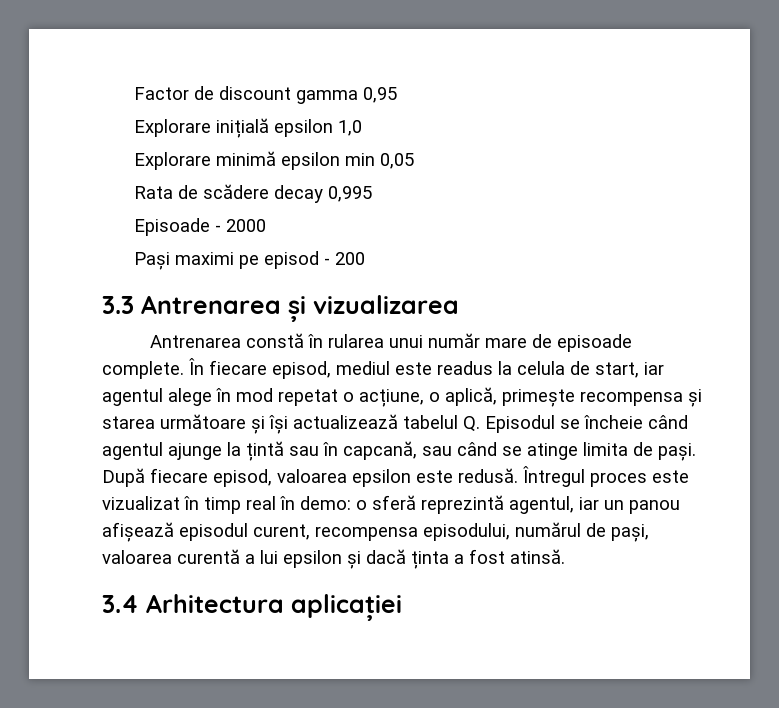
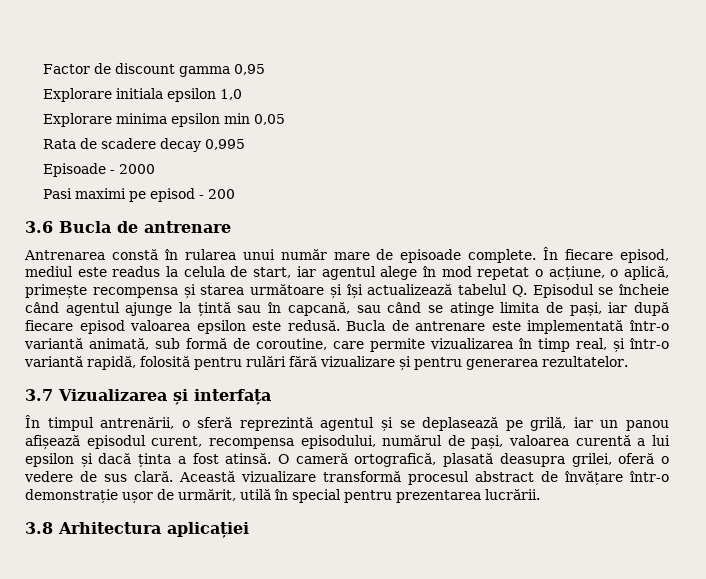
- Explorare inițială epsilon 1,0
+ Explorare initiala epsilon 1,0
- Explorare minimă epsilon min 0,05
+ Explorare minima epsilon min 0,05
- Rata de scădere decay 0,995
+ Rata de scadere decay 0,995
- Pași maximi pe episod - 200
+ Pasi maximi pe episod - 200
- 3.3 Antrenarea și vizualizarea
+ 3.6 Bucla de antrenare
- În fiecare episod, mediul este readus la celula de start, iar agentul alege în mod repetat o acțiune, o aplică, primește recompensa și starea următoare și își actualizează tabelul Q. Episodul se încheie când agentul ajunge la țintă sau în capcană, sau când se atinge limita de pași. După fiecare episod, valoarea epsilon este redusă. Întregul proces este vizualizat în timp real în demo: o sferă reprezintă agentul, iar un panou afișează episodul curent, recompensa episodului, numărul de pași, valoarea curentă a lui epsilon și dacă ținta a fost atinsă.
- 3.4 Arhitectura aplicației
+ În fiecare episod, mediul este readus la celula de start, iar agentul alege în mod repetat o acțiune, o aplică, primește recompensa și starea următoare și își actualizează tabelul Q. Episodul se încheie când agentul ajunge la țintă sau în capcană, sau când se atinge limita de pași, iar după fiecare episod valoarea epsilon este redusă. Bucla de antrenare este implementată într-o variantă animată, sub formă de coroutine, care permite vizualizarea în timp real, și într-o variantă rapidă, folosită pentru rulări fără vizualizare și pentru generarea rezultatelor.
+ 3.7 Vizualizarea și interfața
+ În timpul antrenării, o sferă reprezintă agentul și se deplasează pe grilă, iar un panou afișează episodul curent, recompensa episodului, numărul de pași, valoarea curentă a lui epsilon și dacă ținta a fost atinsă. O cameră ortografică, plasată deasupra grilei, oferă o vedere de sus clară. Această vizualizare transformă procesul abstract de învățare într-o demonstrație ușor de urmărit, utilă în special pentru prezentarea lucrării.
+ 3.8 Arhitectura aplicației

